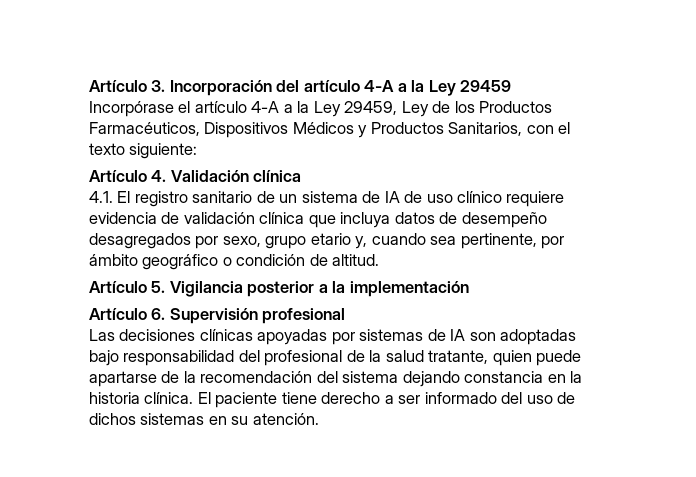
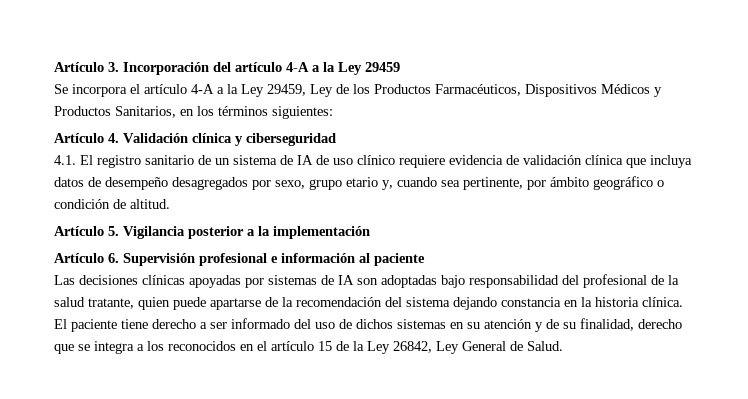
- Incorpórase el artículo 4-A a la Ley 29459, Ley de los Productos Farmacéuticos, Dispositivos Médicos y Productos Sanitarios, con el texto siguiente:
+ Se incorpora el artículo 4-A a la Ley 29459, Ley de los Productos Farmacéuticos, Dispositivos Médicos y Productos Sanitarios, en los términos siguientes:
- Artículo 4. Validación clínica
+ Artículo 4. Validación clínica y ciberseguridad
- Artículo 6. Supervisión profesional
+ Artículo 6. Supervisión profesional e información al paciente
- El paciente tiene derecho a ser informado del uso de dichos sistemas en su atención.
+ El paciente tiene derecho a ser informado del uso de dichos sistemas en su atención y de su finalidad, derecho que se integra a los reconocidos en el artículo 15 de la Ley 26842, Ley General de Salud.

